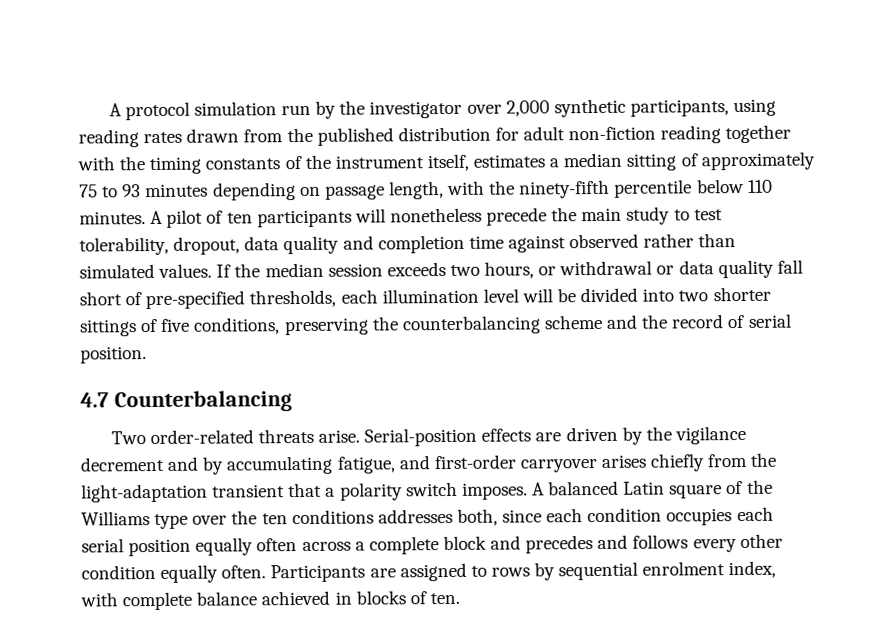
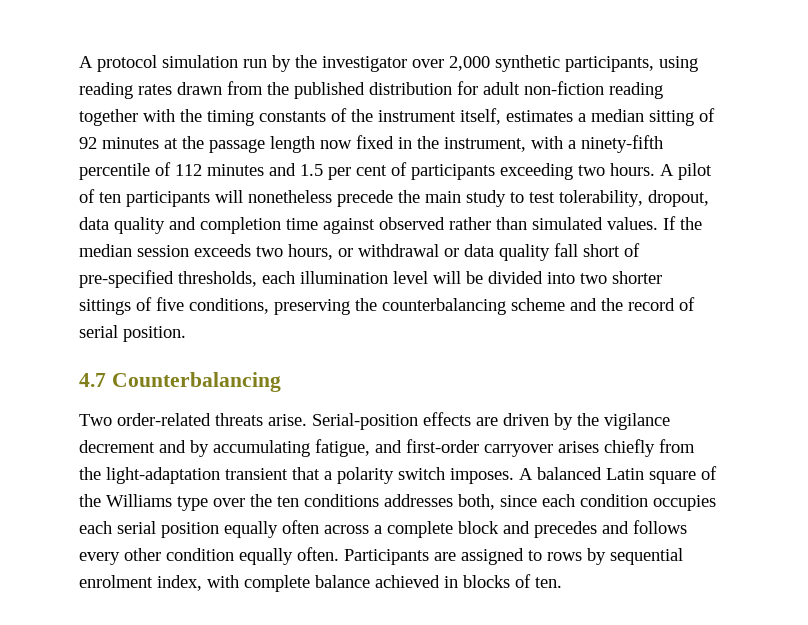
- A protocol simulation run by the investigator over 2,000 synthetic participants, using reading rates drawn from the published distribution for adult non-fiction reading together with the timing constants of the instrument itself, estimates a median sitting of approximately 75 to 93 minutes depending on passage length, with the ninety-fifth percentile below 110 minutes.
+ A protocol simulation run by the investigator over 2,000 synthetic participants, using reading rates drawn from the published distribution for adult non-fiction reading together with the timing constants of the instrument itself, estimates a median sitting of 92 minutes at the passage length now fixed in the instrument, with a ninety-fifth percentile of 112 minutes and 1.5 per cent of participants exceeding two hours.

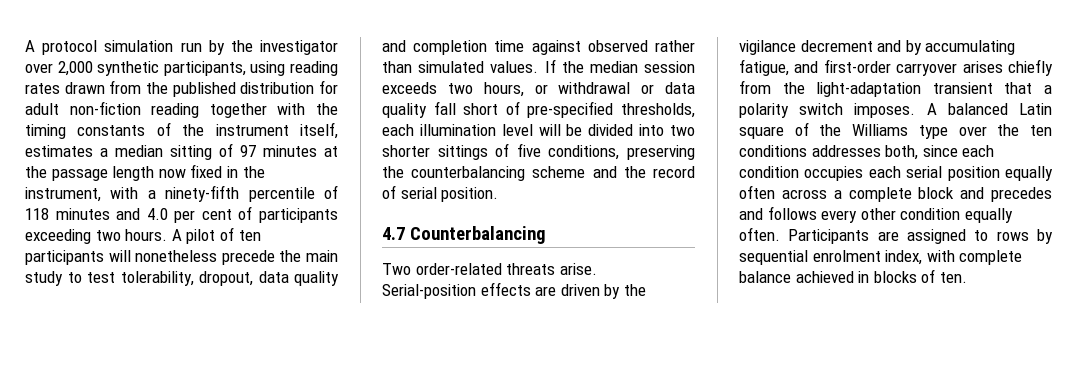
- A protocol simulation run by the investigator over 2,000 synthetic participants, using reading rates drawn from the published distribution for adult non-fiction reading together with the timing constants of the instrument itself, estimates a median sitting of 92 minutes at the passage length now fixed in the instrument, with a ninety-fifth percentile of 112 minutes and 1.5 per cent of participants exceeding two hours.
+ A protocol simulation run by the investigator over 2,000 synthetic participants, using reading rates drawn from the published distribution for adult non-fiction reading together with the timing constants of the instrument itself, estimates a median sitting of 97 minutes at the passage length now fixed in the instrument, with a ninety-fifth percentile of 118 minutes and 4.0 per cent of participants exceeding two hours.

